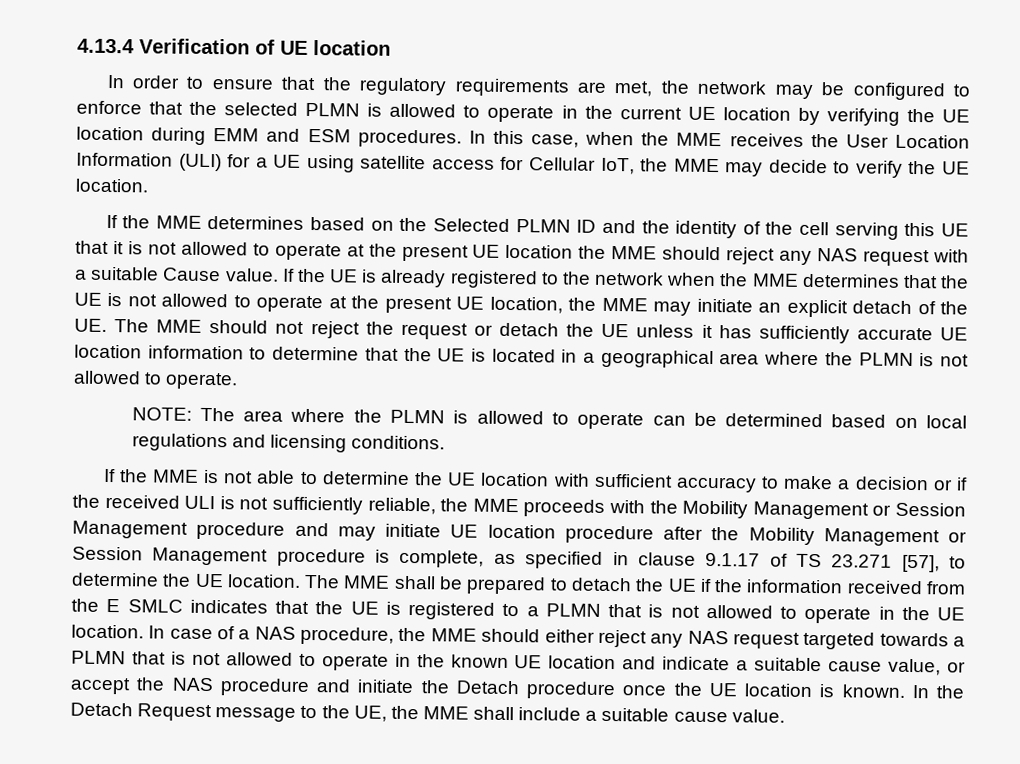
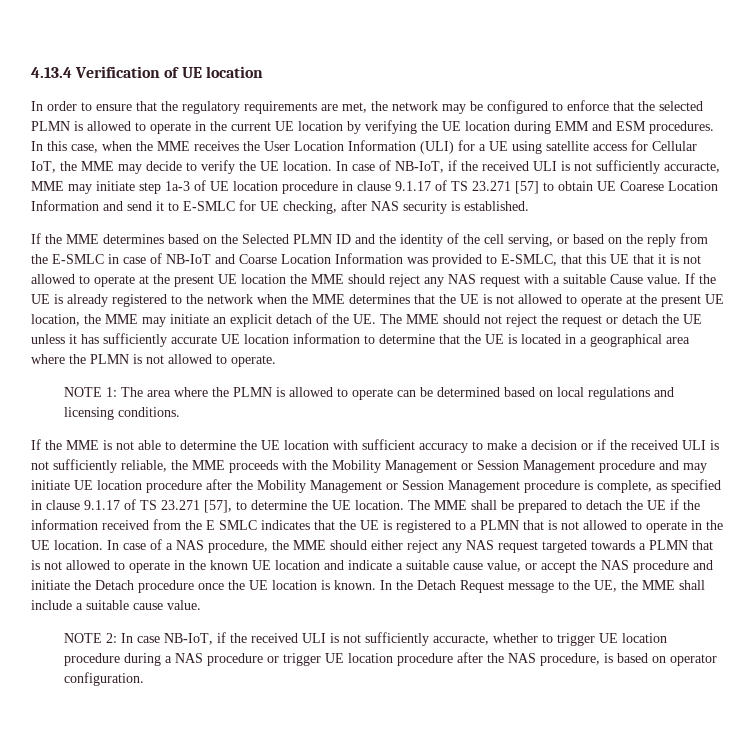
+ In case of NB-IoT, if the received ULI is not sufficiently accuracte, MME may initiate step 1a-3 of UE location procedure in clause 9.1.17 of TS 23.271 [57] to obtain UE Coarese Location Information and send it to E-SMLC for UE checking, after NAS security is established.
- If the MME determines based on the Selected PLMN ID and the identity of the cell serving this UE that it is not allowed to operate at the present UE location the MME should reject any NAS request with a suitable Cause value.
+ If the MME determines based on the Selected PLMN ID and the identity of the cell serving, or based on the reply from the E-SMLC in case of NB-IoT and Coarse Location Information was provided to E-SMLC, that this UE that it is not allowed to operate at the present UE location the MME should reject any NAS request with a suitable Cause value.
- NOTE: The area where the PLMN is allowed to operate can be determined based on local regulations and licensing conditions.
+ NOTE 1: The area where the PLMN is allowed to operate can be determined based on local regulations and licensing conditions.
+ NOTE 2: In case NB-IoT, if the received ULI is not sufficiently accuracte, whether to trigger UE location procedure during a NAS procedure or trigger UE location procedure after the NAS procedure, is based on operator configuration.

